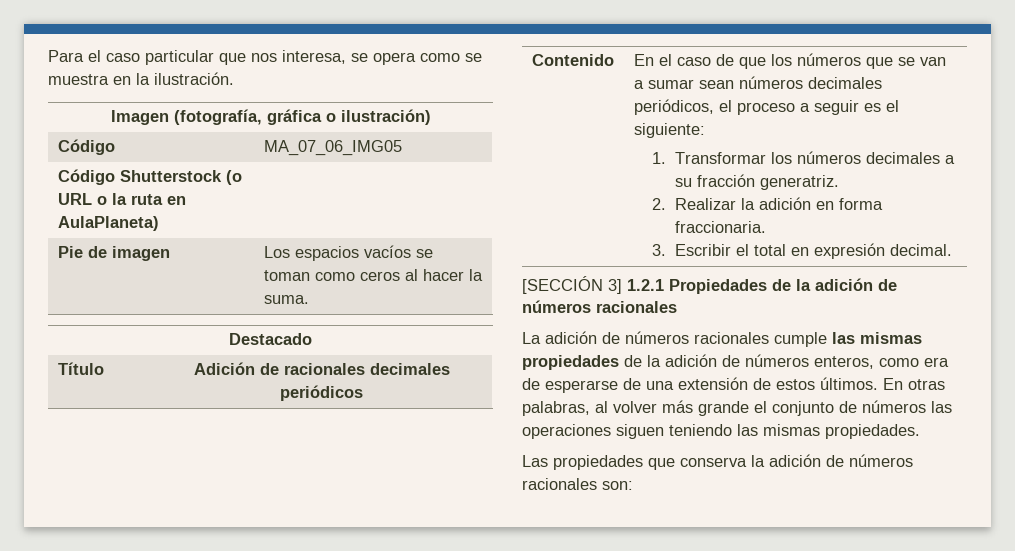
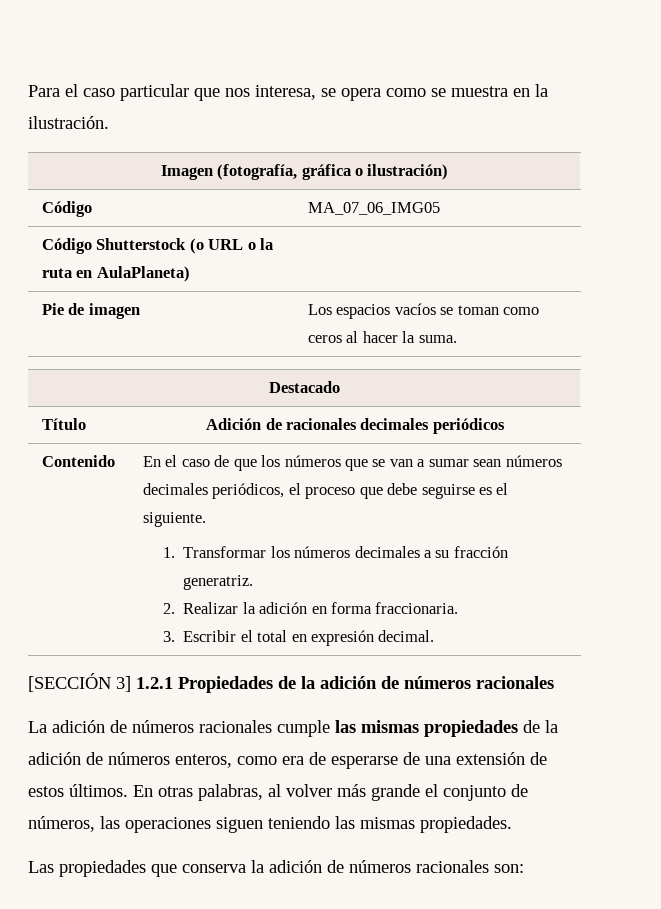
- En el caso de que los números que se van a sumar sean números decimales periódicos, el proceso a seguir es el siguiente:
+ En el caso de que los números que se van a sumar sean números decimales periódicos, el proceso que debe seguirse es el siguiente.
- En otras palabras, al volver más grande el conjunto de números las operaciones siguen teniendo las mismas propiedades.
+ En otras palabras, al volver más grande el conjunto de números, las operaciones siguen teniendo las mismas propiedades.

